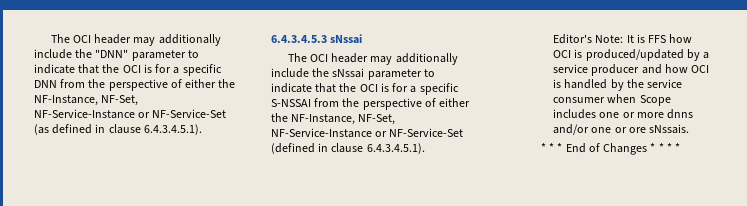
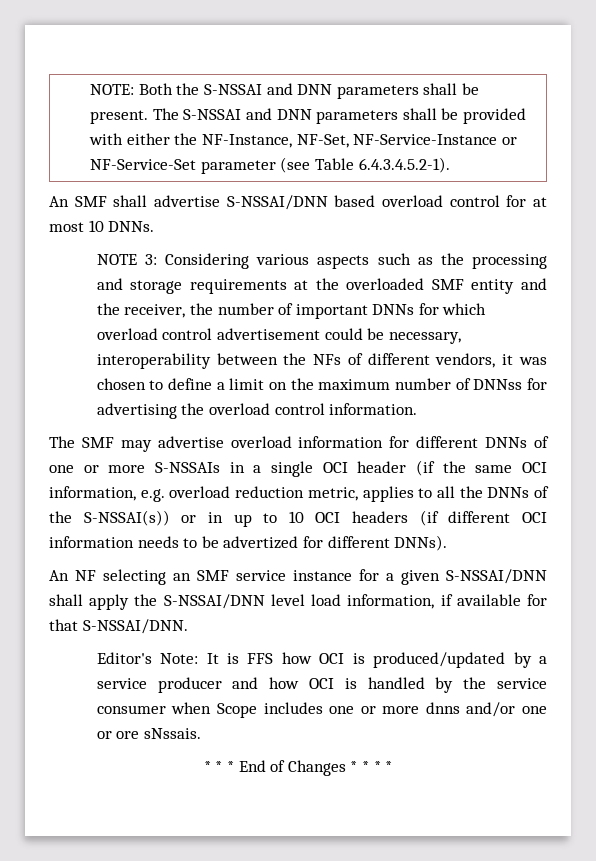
- The OCI header may additionally include the "DNN" parameter to indicate that the OCI is for a specific DNN from the perspective of either the NF-Instance, NF-Set, NF-Service-Instance or NF-Service-Set (as defined in clause 6.4.3.4.5.1).
- 6.4.3.4.5.3 sNssai
- The OCI header may additionally include the sNssai parameter to indicate that the OCI is for a specific S-NSSAI from the perspective of either the NF-Instance, NF-Set, NF-Service-Instance or NF-Service-Set (defined in clause 6.4.3.4.5.1).
+ NOTE: Both the S-NSSAI and DNN parameters shall be present. The S-NSSAI and DNN parameters shall be provided with either the NF-Instance, NF-Set, NF-Service-Instance or NF-Service-Set parameter (see Table 6.4.3.4.5.2-1).
+ An SMF shall advertise S-NSSAI/DNN based overload control for at most 10 DNNs.
+ NOTE 3: Considering various aspects such as the processing and storage requirements at the overloaded SMF entity and the receiver, the number of important DNNs for which overload control advertisement could be necessary, interoperability between the NFs of different vendors, it was chosen to define a limit on the maximum number of DNNss for advertising the overload control information.
+ The SMF may advertise overload information for different DNNs of one or more S-NSSAIs in a single OCI header (if the same OCI information, e.g. overload reduction metric, applies to all the DNNs of the S-NSSAI(s)) or in up to 10 OCI headers (if different OCI information needs to be advertized for different DNNs).
+ An NF selecting an SMF service instance for a given S-NSSAI/DNN shall apply the S-NSSAI/DNN level load information, if available for that S-NSSAI/DNN.

